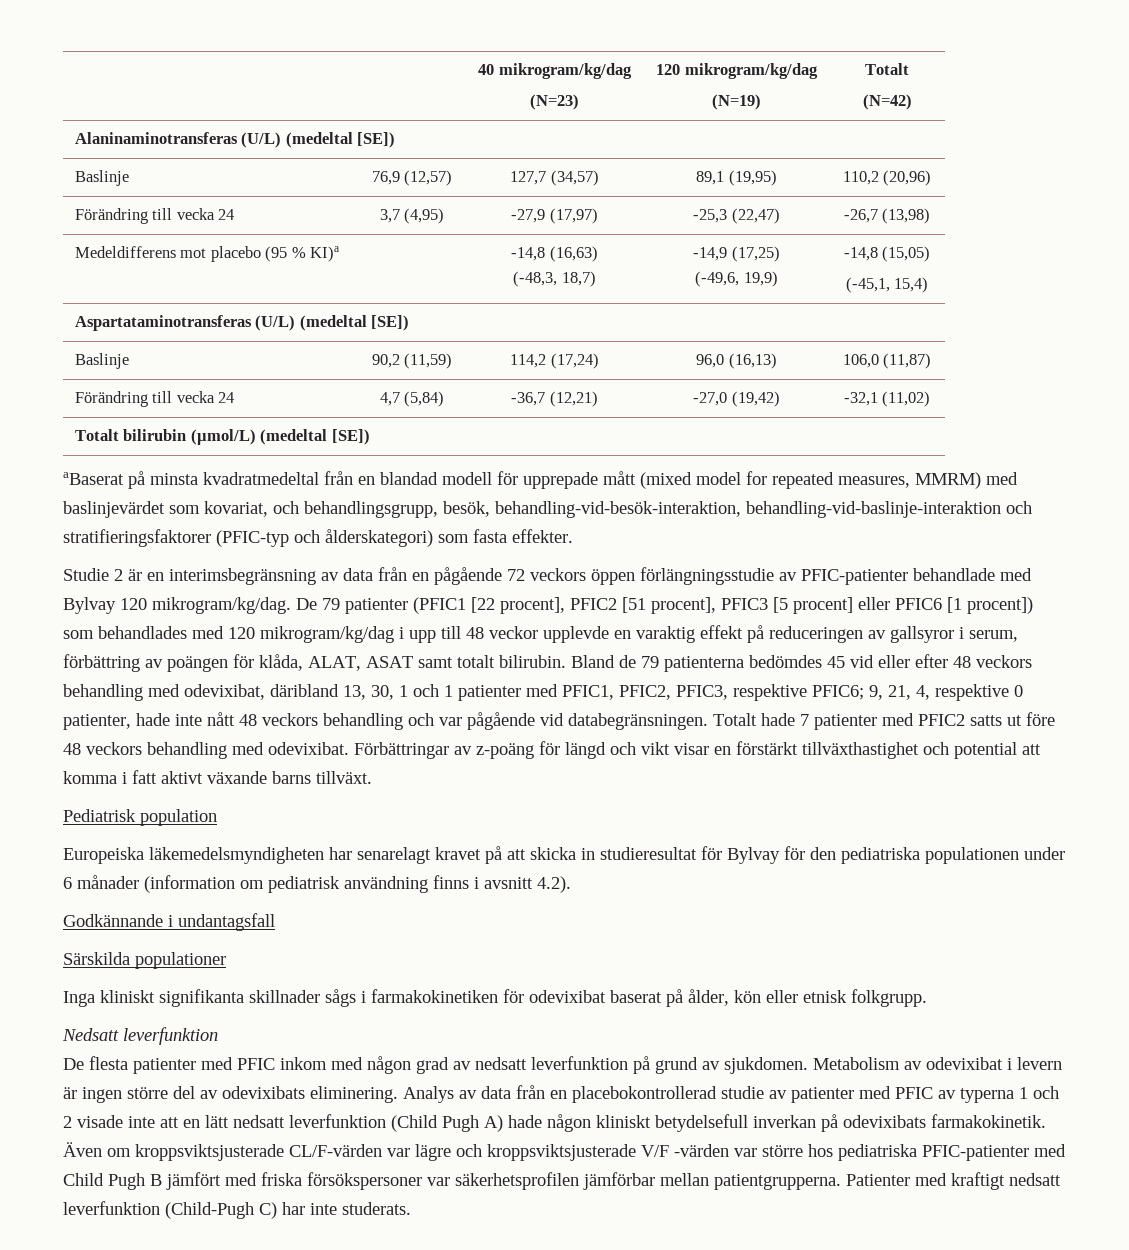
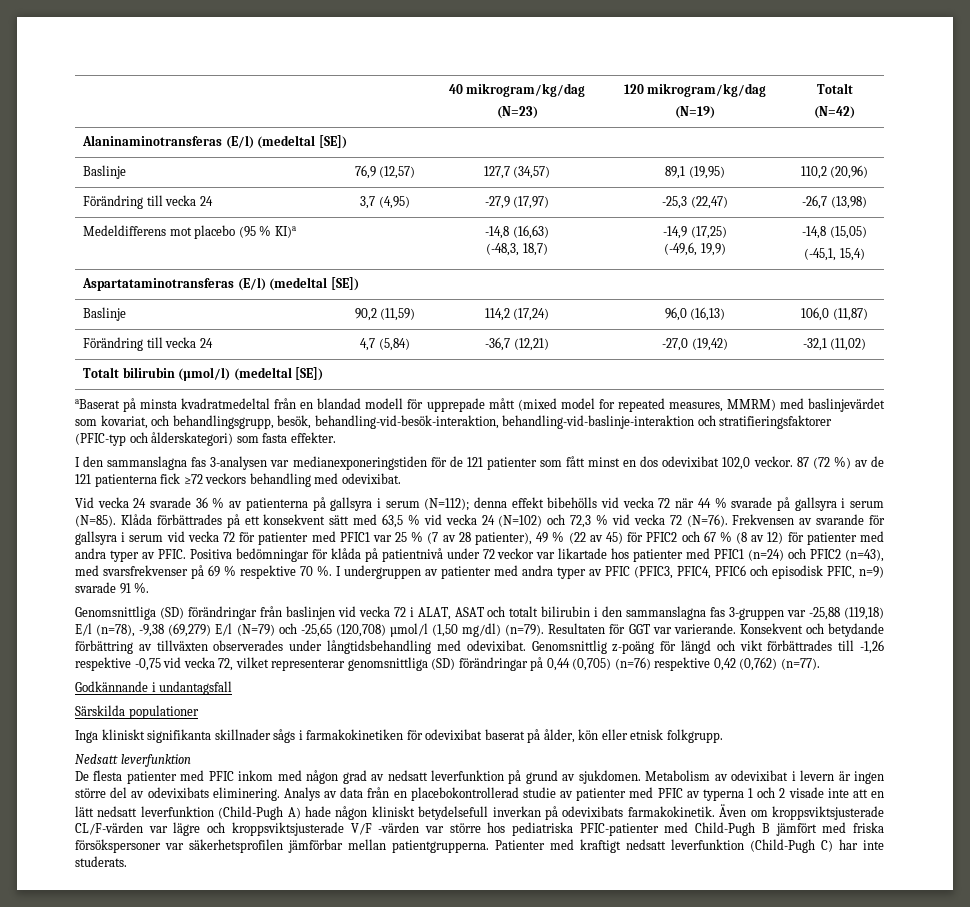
- Alaninaminotransferas (U/L) (medeltal [SE])
+ Alaninaminotransferas (E/l) (medeltal [SE])
- Aspartataminotransferas (U/L) (medeltal [SE])
+ Aspartataminotransferas (E/l) (medeltal [SE])
- Totalt bilirubin (µmol/L) (medeltal [SE])
+ Totalt bilirubin (µmol/l) (medeltal [SE])
- Studie 2 är en interimsbegränsning av data från en pågående 72 veckors öppen förlängningsstudie av PFIC-patienter behandlade med Bylvay 120 mikrogram/kg/dag. De 79 patienter (PFIC1 [22 procent], PFIC2 [51 procent], PFIC3 [5 procent] eller PFIC6 [1 procent]) som behandlades med 120 mikrogram/kg/dag i upp till 48 veckor upplevde en varaktig effekt på reduceringen av gallsyror i serum, förbättring av poängen för klåda, ALAT, ASAT samt totalt bilirubin. Bland de 79 patienterna bedömdes 45 vid eller efter 48 veckors behandling med odevixibat, däribland 13, 30, 1 och 1 patienter med PFIC1, PFIC2, PFIC3, respektive PFIC6; 9, 21, 4, respektive 0 patienter, hade inte nått 48 veckors behandling och var pågående vid databegränsningen. Totalt hade 7 patienter med PFIC2 satts ut före 48 veckors behandling med odevixibat. Förbättringar av z-poäng för längd och vikt visar en förstärkt tillväxthastighet och potential att komma i fatt aktivt växande barns tillväxt.
- Pediatrisk population
- Europeiska läkemedelsmyndigheten har senarelagt kravet på att skicka in studieresultat för Bylvay för den pediatriska populationen under 6 månader (information om pediatrisk användning finns i avsnitt 4.2).
+ I den sammanslagna fas 3-analysen var medianexponeringstiden för de 121 patienter som fått minst en dos odevixibat 102,0 veckor. 87 (72 %) av de 121 patienterna fick ≥72 veckors behandling med odevixibat.
+ Vid vecka 24 svarade 36 % av patienterna på gallsyra i serum (N=112); denna effekt bibehölls vid vecka 72 när 44 % svarade på gallsyra i serum (N=85). Klåda förbättrades på ett konsekvent sätt med 63,5 % vid vecka 24 (N=102) och 72,3 % vid vecka 72 (N=76). Frekvensen av svarande för gallsyra i serum vid vecka 72 för patienter med PFIC1 var 25 % (7 av 28 patienter), 49 % (22 av 45) för PFIC2 och 67 % (8 av 12) för patienter med andra typer av PFIC. Positiva bedömningar för klåda på patientnivå under 72 veckor var likartade hos patienter med PFIC1 (n=24) och PFIC2 (n=43), med svarsfrekvenser på 69 % respektive 70 %. I undergruppen av patienter med andra typer av PFIC (PFIC3, PFIC4, PFIC6 och episodisk PFIC, n=9) svarade 91 %.
+ Genomsnittliga (SD) förändringar från baslinjen vid vecka 72 i ALAT, ASAT och totalt bilirubin i den sammanslagna fas 3-gruppen var -25,88 (119,18) E/l (n=78), -9,38 (69,279) E/l (N=79) och -25,65 (120,708) µmol/l (1,50 mg/dl) (n=79). Resultaten för GGT var varierande. Konsekvent och betydande förbättring av tillväxten observerades under långtidsbehandling med odevixibat. Genomsnittlig z-poäng för längd och vikt förbättrades till -1,26 respektive -0,75 vid vecka 72, vilket representerar genomsnittliga (SD) förändringar på 0,44 (0,705) (n=76) respektive 0,42 (0,762) (n=77).
- Analys av data från en placebokontrollerad studie av patienter med PFIC av typerna 1 och 2 visade inte att en lätt nedsatt leverfunktion (Child Pugh A) hade någon kliniskt betydelsefull inverkan på odevixibats farmakokinetik.
+ Analys av data från en placebokontrollerad studie av patienter med PFIC av typerna 1 och 2 visade inte att en lätt nedsatt leverfunktion (Child-Pugh A) hade någon kliniskt betydelsefull inverkan på odevixibats farmakokinetik.
- Även om kroppsviktsjusterade CL/F-värden var lägre och kroppsviktsjusterade V/F -värden var större hos pediatriska PFIC-patienter med Child Pugh B jämfört med friska försökspersoner var säkerhetsprofilen jämförbar mellan patientgrupperna.
+ Även om kroppsviktsjusterade CL/F-värden var lägre och kroppsviktsjusterade V/F -värden var större hos pediatriska PFIC-patienter med Child-Pugh B jämfört med friska försökspersoner var säkerhetsprofilen jämförbar mellan patientgrupperna.

